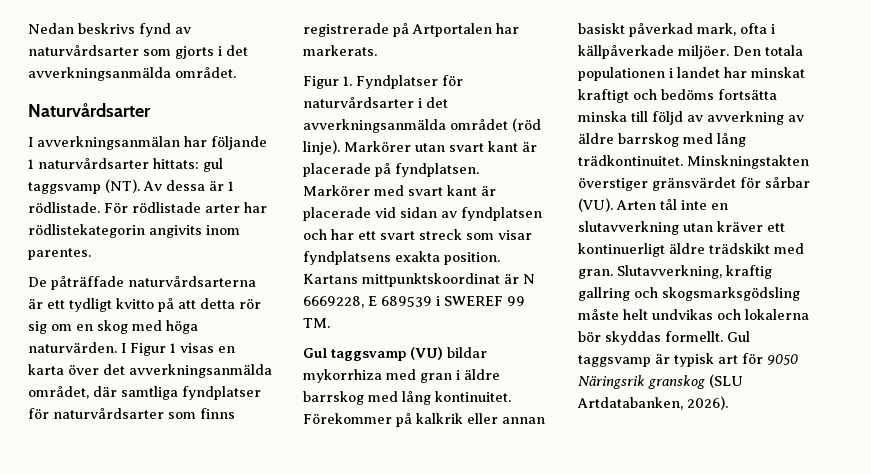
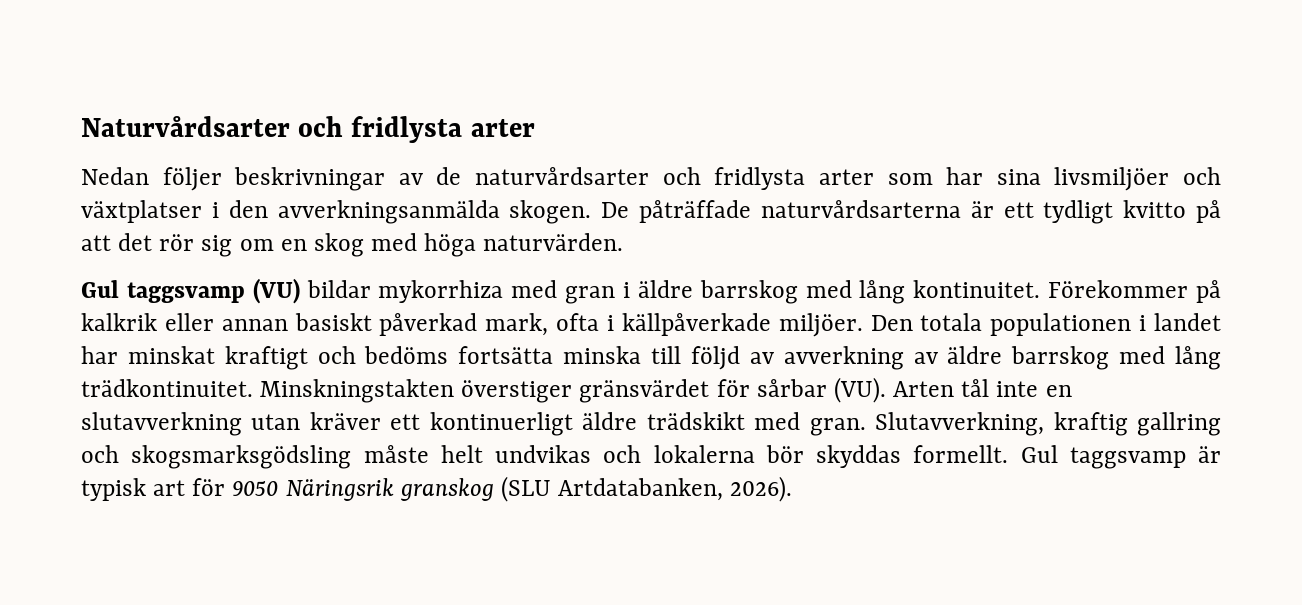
- Nedan beskrivs fynd av naturvårdsarter som gjorts i det avverkningsanmälda området.
- Naturvårdsarter
- I avverkningsanmälan har följande 1 naturvårdsarter hittats: gul taggsvamp (NT). Av dessa är 1 rödlistade. För rödlistade arter har rödlistekategorin angivits inom parentes.
- De påträffade naturvårdsarterna är ett tydligt kvitto på att detta rör sig om en skog med höga naturvärden. I Figur 1 visas en karta över det avverkningsanmälda området, där samtliga fyndplatser för naturvårdsarter som finns registrerade på Artportalen har markerats.
- Figur 1. Fyndplatser för naturvårdsarter i det avverkningsanmälda området (röd linje). Markörer utan svart kant är placerade på fyndplatsen. Markörer med svart kant är placerade vid sidan av fyndplatsen och har ett svart streck som visar fyndplatsens exakta position. Kartans mittpunktskoordinat är N 6669228, E 689539 i SWEREF 99 TM.
+ Naturvårdsarter och fridlysta arter
+ Nedan följer beskrivningar av de naturvårdsarter och fridlysta arter som har sina livsmiljöer och växtplatser i den avverkningsanmälda skogen. De påträffade naturvårdsarterna är ett tydligt kvitto på att det rör sig om en skog med höga naturvärden.

